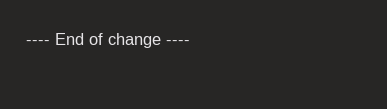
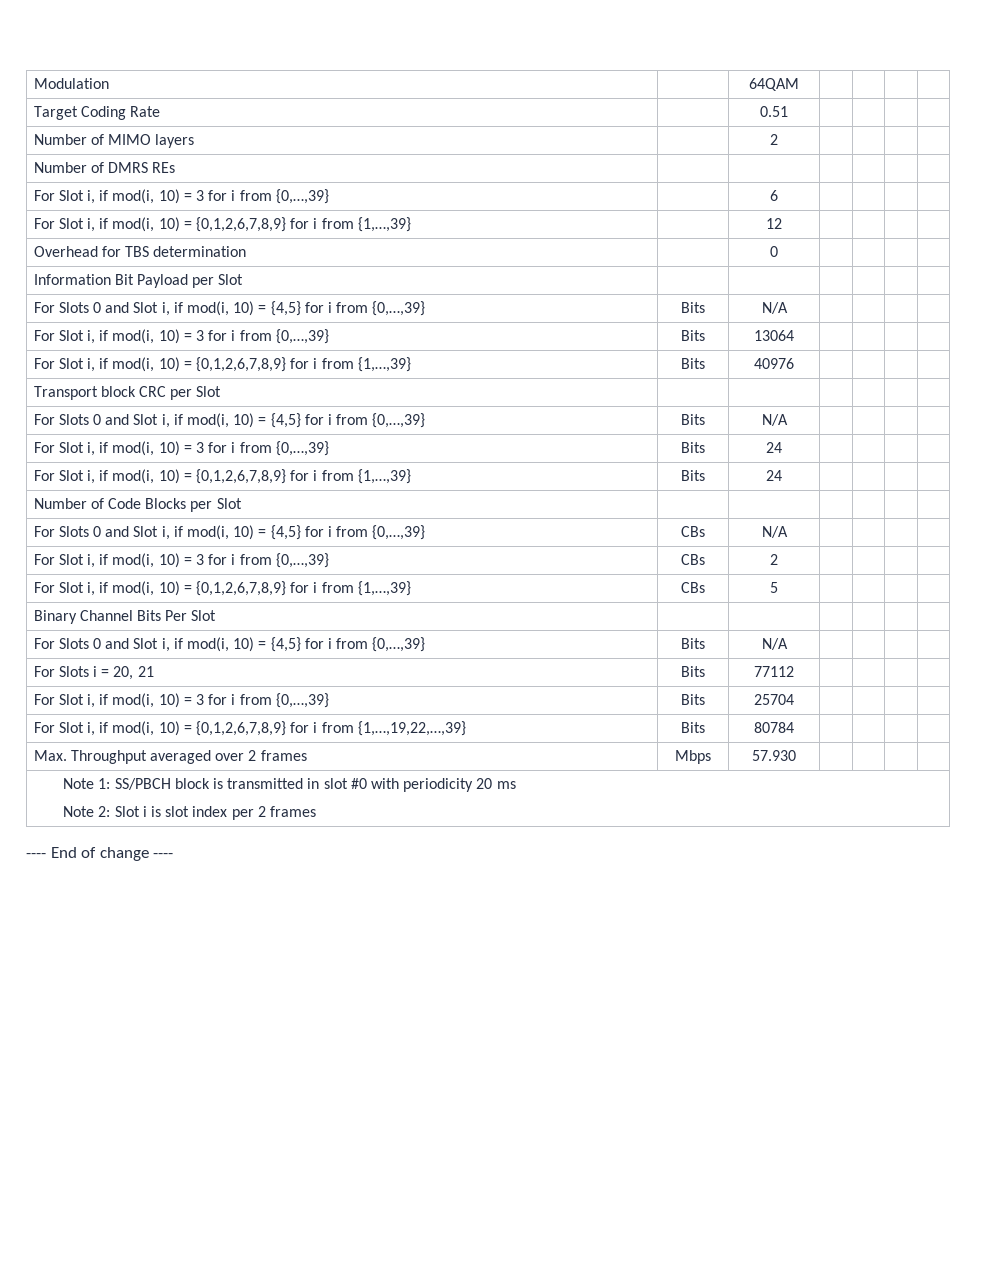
+ Modulation | | 64QAM | | | |
+ Target Coding Rate | | 0.51 | | | |
+ Number of MIMO layers | | 2 | | | |
+ Number of DMRS REs | | | | | |
+ For Slot i, if mod(i, 10) = 3 for i from {0,…,39} | | 6 | | | |
+ For Slot i, if mod(i, 10) = {0,1,2,6,7,8,9} for i from {1,…,39} | | 12 | | | |
+ Overhead for TBS determination | | 0 | | | |
+ Information Bit Payload per Slot | | | | | |
+ For Slots 0 and Slot i, if mod(i, 10) = {4,5} for i from {0,…,39} | Bits | N/A | | | |
+ For Slot i, if mod(i, 10) = 3 for i from {0,…,39} | Bits | 13064 | | | |
+ For Slot i, if mod(i, 10) = {0,1,2,6,7,8,9} for i from {1,…,39} | Bits | 40976 | | | |
+ Transport block CRC per Slot | | | | | |
+ For Slots 0 and Slot i, if mod(i, 10) = {4,5} for i from {0,…,39} | Bits | N/A | | | |
+ For Slot i, if mod(i, 10) = 3 for i from {0,…,39} | Bits | 24 | | | |
+ For Slot i, if mod(i, 10) = {0,1,2,6,7,8,9} for i from {1,…,39} | Bits | 24 | | | |
+ Number of Code Blocks per Slot | | | | | |
+ For Slots 0 and Slot i, if mod(i, 10) = {4,5} for i from {0,…,39} | CBs | N/A | | | |
+ For Slot i, if mod(i, 10) = 3 for i from {0,…,39} | CBs | 2 | | | |
+ For Slot i, if mod(i, 10) = {0,1,2,6,7,8,9} for i from {1,…,39} | CBs | 5 | | | |
+ Binary Channel Bits Per Slot | | | | | |
+ For Slots 0 and Slot i, if mod(i, 10) = {4,5} for i from {0,…,39} | Bits | N/A | | | |
+ For Slots i = 20, 21 | Bits | 77112 | | | |
+ For Slot i, if mod(i, 10) = 3 for i from {0,…,39} | Bits | 25704 | | | |
+ For Slot i, if mod(i, 10) = {0,1,2,6,7,8,9} for i from {1,…,19,22,…,39} | Bits | 80784 | | | |
+ Max. Throughput averaged over 2 frames | Mbps | 57.930 | | | |
+ Note 1: SS/PBCH block is transmitted in slot #0 with periodicity 20 ms
+ Note 2: Slot i is slot index per 2 frames

